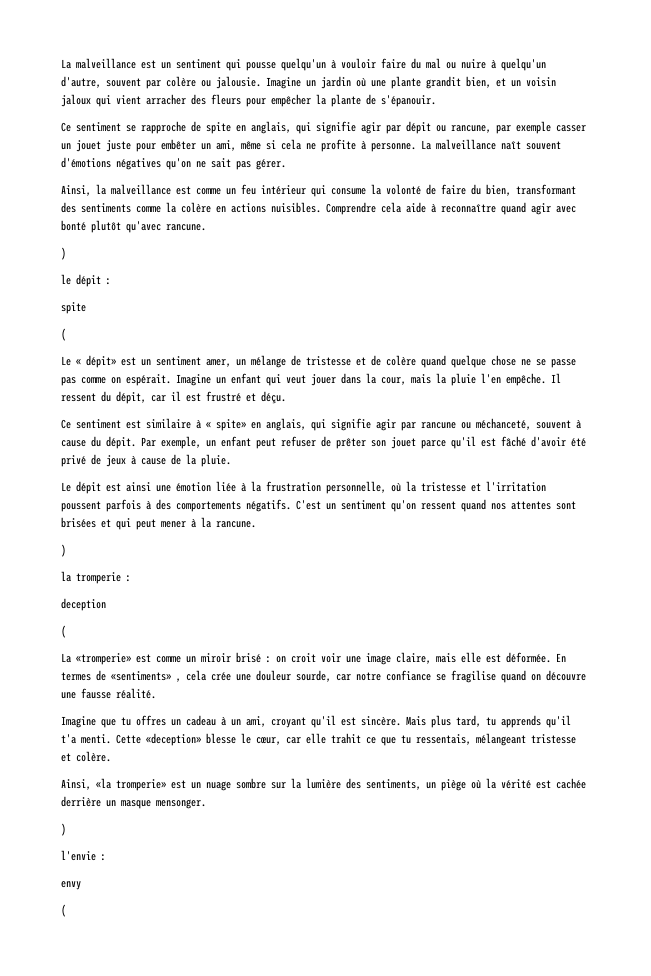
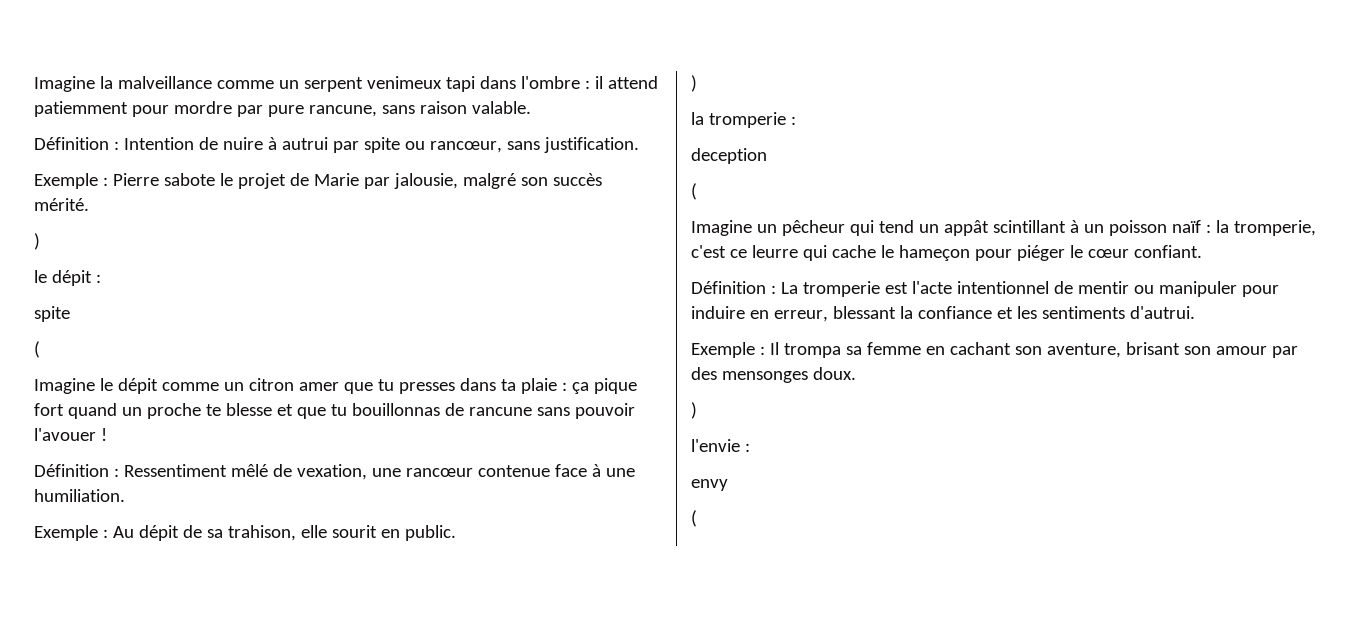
- La malveillance est un sentiment qui pousse quelqu'un à vouloir faire du mal ou nuire à quelqu'un d'autre, souvent par colère ou jalousie. Imagine un jardin où une plante grandit bien, et un voisin jaloux qui vient arracher des fleurs pour empêcher la plante de s'épanouir.
- Ce sentiment se rapproche de spite en anglais, qui signifie agir par dépit ou rancune, par exemple casser un jouet juste pour embêter un ami, même si cela ne profite à personne. La malveillance naît souvent d'émotions négatives qu'on ne sait pas gérer.
- Ainsi, la malveillance est comme un feu intérieur qui consume la volonté de faire du bien, transformant des sentiments comme la colère en actions nuisibles. Comprendre cela aide à reconnaître quand agir avec bonté plutôt qu'avec rancune.
+ Imagine la malveillance comme un serpent venimeux tapi dans l'ombre : il attend patiemment pour mordre par pure rancune, sans raison valable.
+ Définition : Intention de nuire à autrui par spite ou rancœur, sans justification.
+ Exemple : Pierre sabote le projet de Marie par jalousie, malgré son succès mérité.
- Le « dépit» est un sentiment amer, un mélange de tristesse et de colère quand quelque chose ne se passe pas comme on espérait. Imagine un enfant qui veut jouer dans la cour, mais la pluie l'en empêche. Il ressent du dépit, car il est frustré et déçu.
- Ce sentiment est similaire à « spite» en anglais, qui signifie agir par rancune ou méchanceté, souvent à cause du dépit. Par exemple, un enfant peut refuser de prêter son jouet parce qu'il est fâché d'avoir été privé de jeux à cause de la pluie.
- Le dépit est ainsi une émotion liée à la frustration personnelle, où la tristesse et l'irritation poussent parfois à des comportements négatifs. C'est un sentiment qu'on ressent quand nos attentes sont brisées et qui peut mener à la rancune.
+ Imagine le dépit comme un citron amer que tu presses dans ta plaie : ça pique fort quand un proche te blesse et que tu bouillonnas de rancune sans pouvoir l'avouer !
+ Définition : Ressentiment mêlé de vexation, une rancœur contenue face à une humiliation.
+ Exemple : Au dépit de sa trahison, elle sourit en public.
- La «tromperie» est comme un miroir brisé : on croit voir une image claire, mais elle est déformée. En termes de «sentiments» , cela crée une douleur sourde, car notre confiance se fragilise quand on découvre une fausse réalité.
- Imagine que tu offres un cadeau à un ami, croyant qu'il est sincère. Mais plus tard, tu apprends qu'il t'a menti. Cette «deception» blesse le cœur, car elle trahit ce que tu ressentais, mélangeant tristesse et colère.
- Ainsi, «la tromperie» est un nuage sombre sur la lumière des sentiments, un piège où la vérité est cachée derrière un masque mensonger.
+ Imagine un pêcheur qui tend un appât scintillant à un poisson naïf : la tromperie, c'est ce leurre qui cache le hameçon pour piéger le cœur confiant.
+ Définition : La tromperie est l'acte intentionnel de mentir ou manipuler pour induire en erreur, blessant la confiance et les sentiments d'autrui.
+ Exemple : Il trompa sa femme en cachant son aventure, brisant son amour par des mensonges doux.

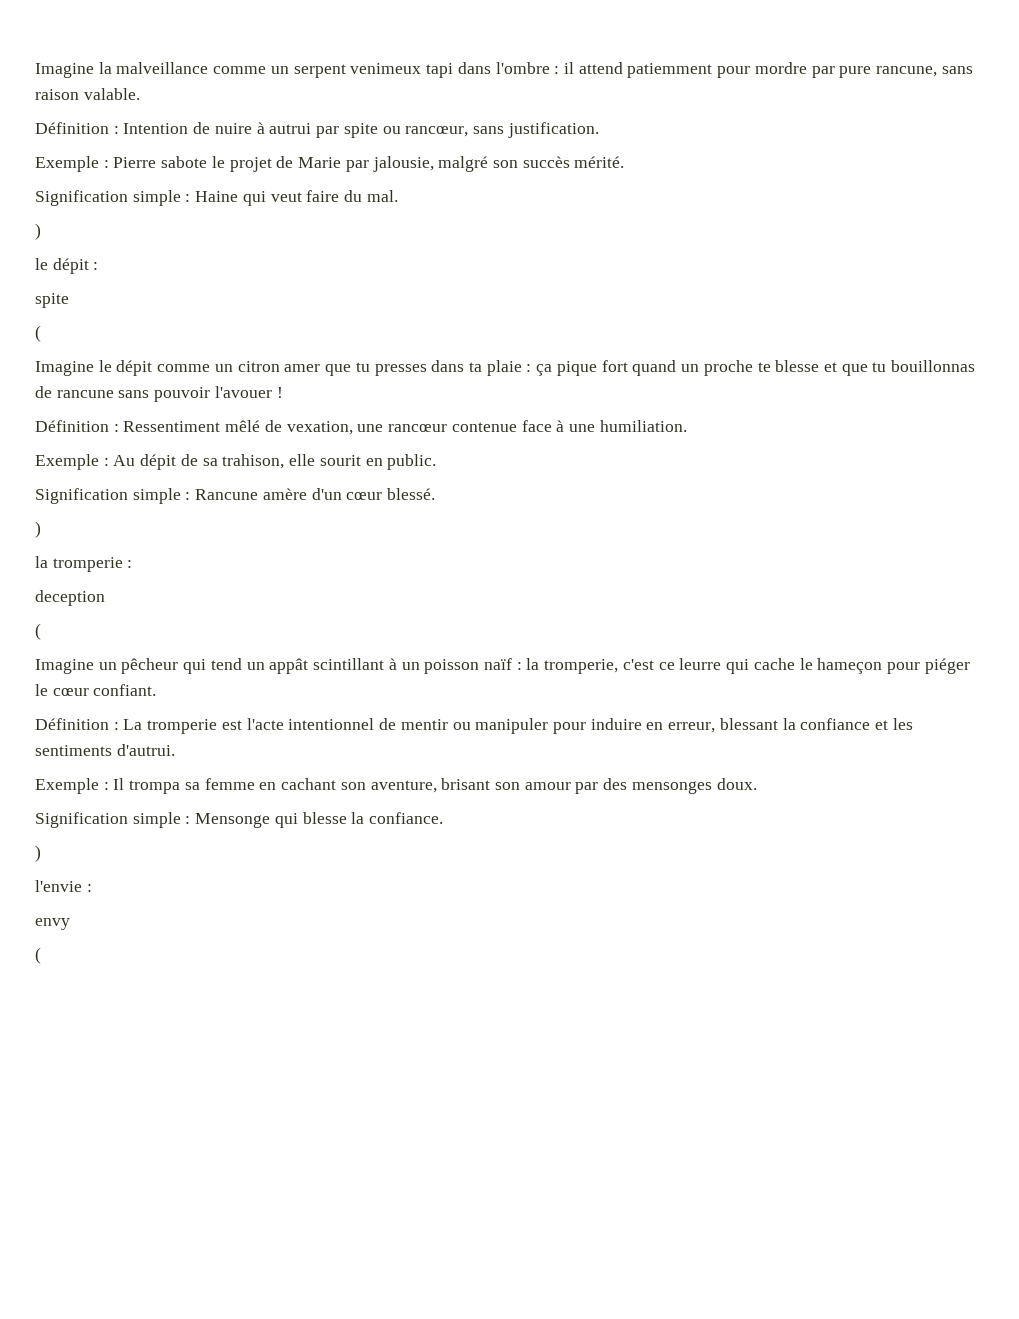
+ Signification simple : Haine qui veut faire du mal.
+ Signification simple : Rancune amère d'un cœur blessé.
+ Signification simple : Mensonge qui blesse la confiance.

